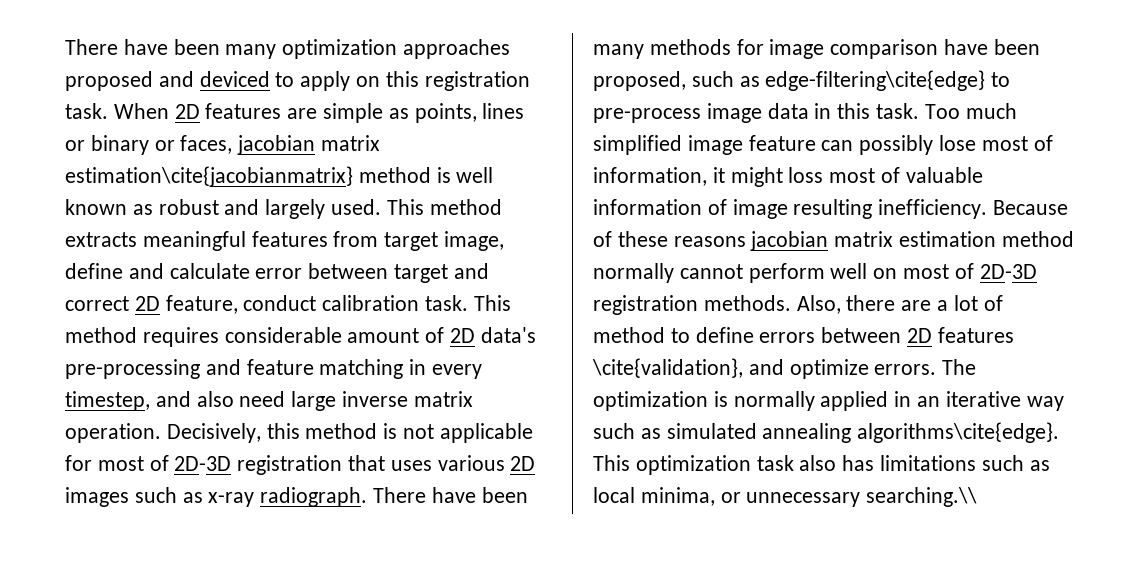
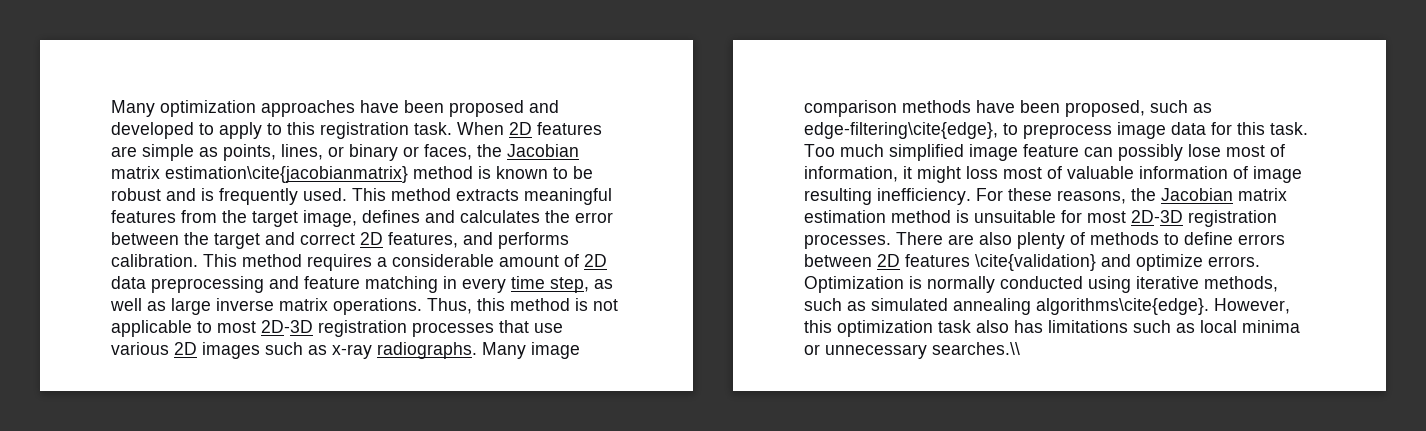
- There have been many optimization approaches proposed and deviced to apply on this registration task.
+ Many optimization approaches have been proposed and developed to apply to this registration task.
- When 2D features are simple as points, lines or binary or faces, jacobian matrix estimation\cite{jacobianmatrix} method is well known as robust and largely used.
+ When 2D features are simple as points, lines, or binary or faces, the Jacobian matrix estimation\cite{jacobianmatrix} method is known to be robust and is frequently used.
- This method extracts meaningful features from target image, define and calculate error between target and correct 2D feature, conduct calibration task.
+ This method extracts meaningful features from the target image, defines and calculates the error between the target and correct 2D features, and performs calibration.
- This method requires considerable amount of 2D data's pre-processing and feature matching in every timestep, and also need large inverse matrix operation. Decisively, this method is not applicable for most of 2D-3D registration that uses various 2D images such as x-ray radiograph. There have been many methods for image comparison have been proposed, such as edge-filtering\cite{edge} to pre-process image data in this task.
+ This method requires a considerable amount of 2D data preprocessing and feature matching in every time step, as well as large inverse matrix operations. Thus, this method is not applicable to most 2D-3D registration processes that use various 2D images such as x-ray radiographs. Many image comparison methods have been proposed, such as edge-filtering\cite{edge}, to preprocess image data for this task.
- Because of these reasons jacobian matrix estimation method normally cannot perform well on most of 2D-3D registration methods. Also, there are a lot of method to define errors between 2D features \cite{validation}, and optimize errors.
+ For these reasons, the Jacobian matrix estimation method is unsuitable for most 2D-3D registration processes. There are also plenty of methods to define errors between 2D features \cite{validation} and optimize errors.
- The optimization is normally applied in an iterative way such as simulated annealing algorithms\cite{edge}.
+ Optimization is normally conducted using iterative methods, such as simulated annealing algorithms\cite{edge}.
- This optimization task also has limitations such as local minima, or unnecessary searching.\\
+ However, this optimization task also has limitations such as local minima or unnecessary searches.\\

